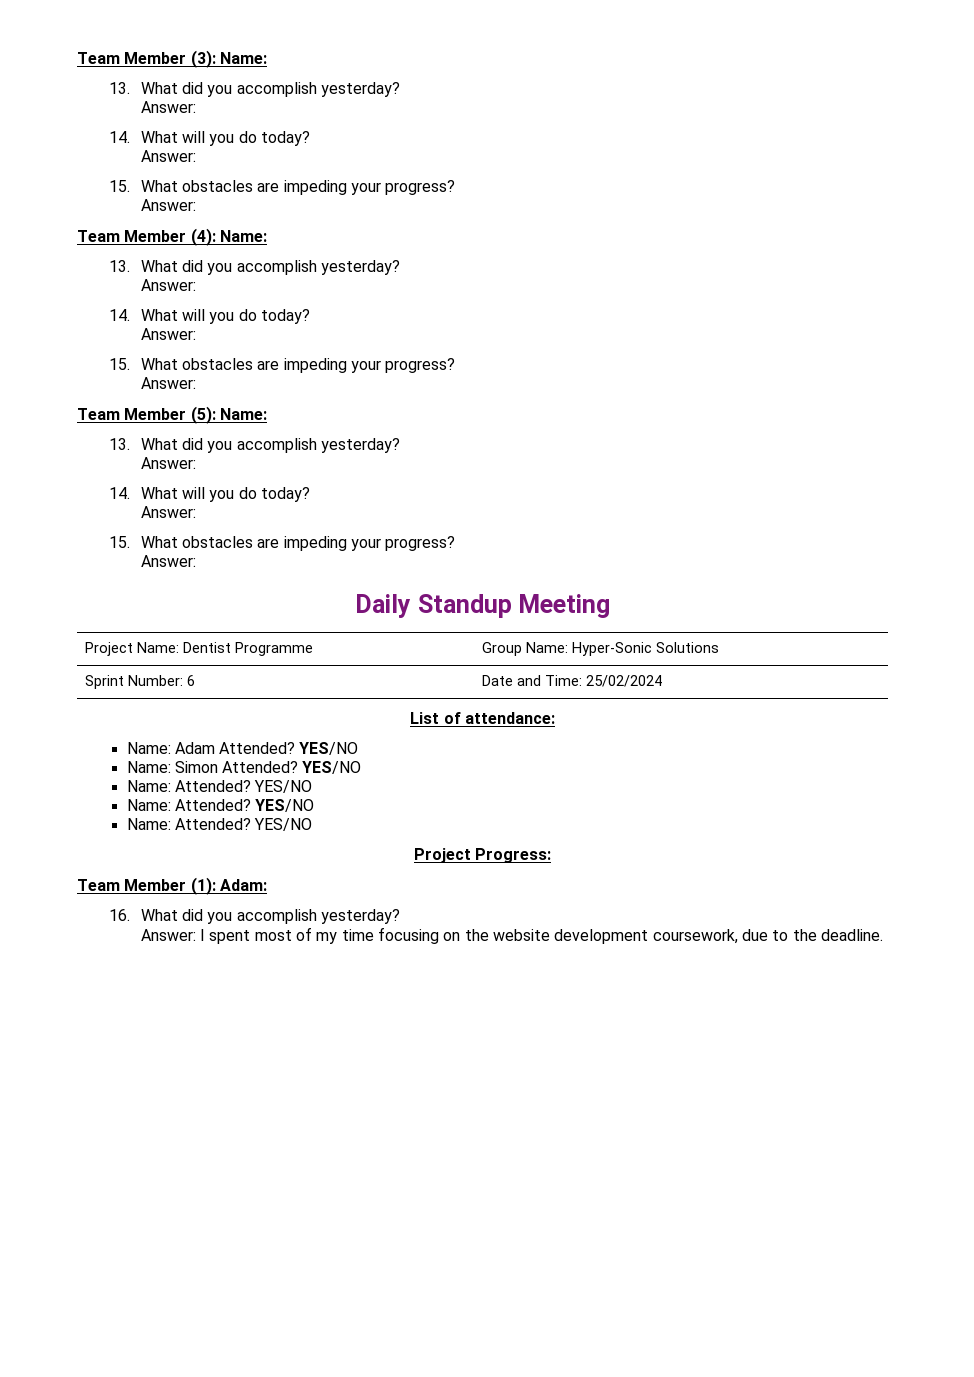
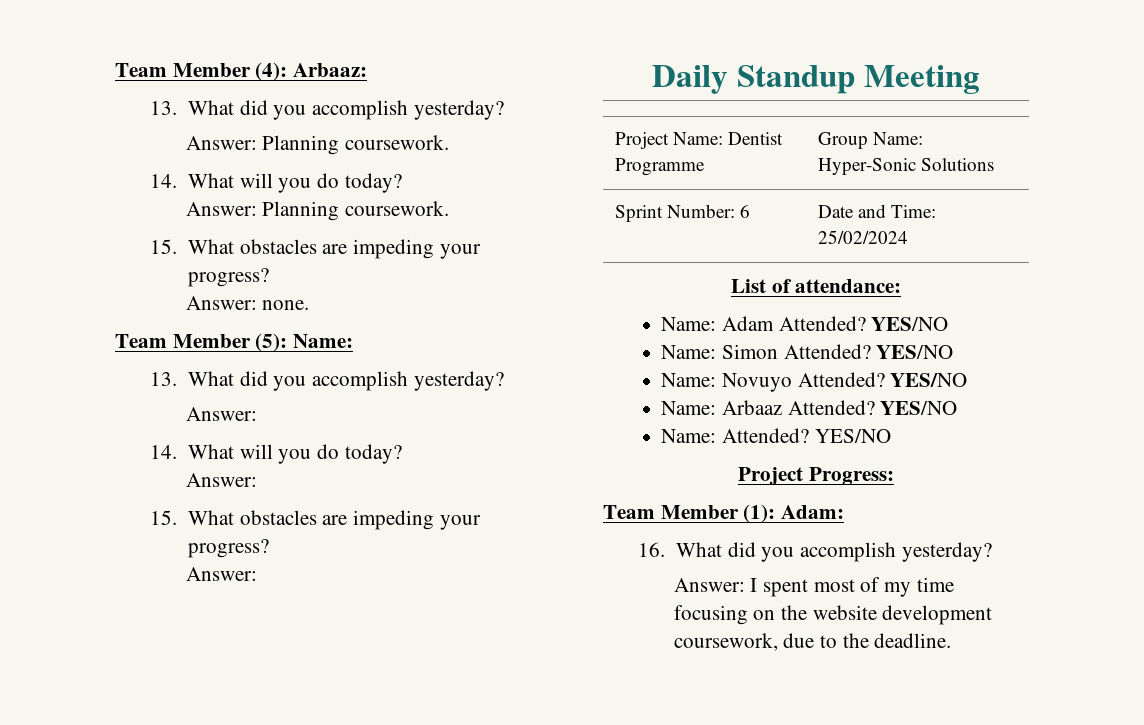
- Team Member (3): Name:
+ Team Member (4): Arbaaz:
  13. What did you accomplish yesterday?
- Answer:
+ Answer: Planning coursework.
  14. What will you do today?
- Answer:
+ Answer: Planning coursework.
  15. What obstacles are impeding your progress?
- Answer:
- Team Member (4): Name:
- 13. What did you accomplish yesterday?
- Answer:
- 14. What will you do today?
- Answer:
- 15. What obstacles are impeding your progress?
- Answer:
+ Answer: none.
  Name: Simon Attended? YES/NO
- Name: Attended? YES/NO
- Name: Attended?
+ Name: Novuyo Attended? YES/NO
+ Name: Arbaaz Attended?

